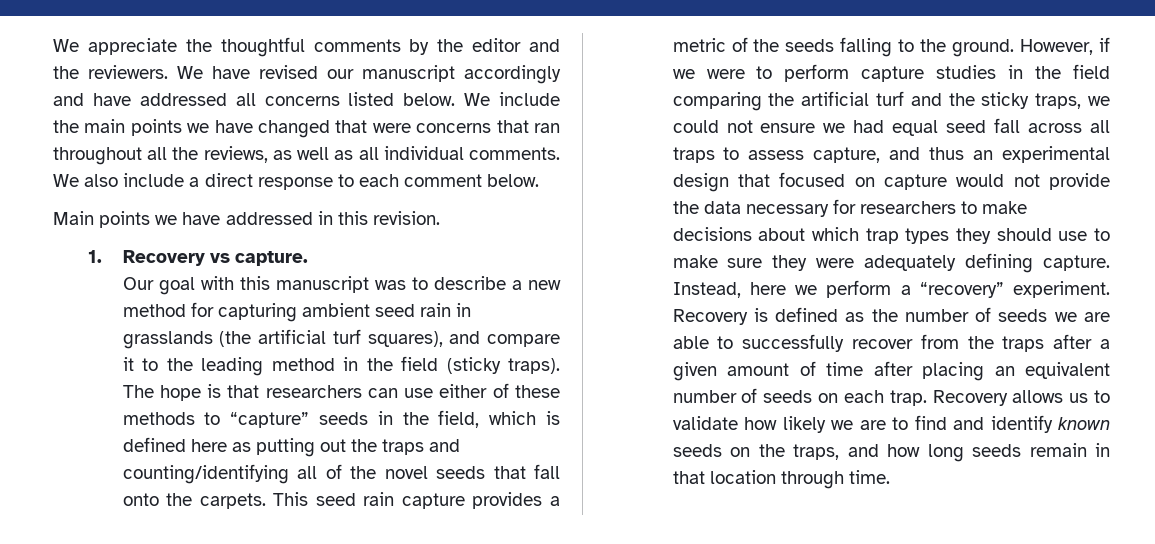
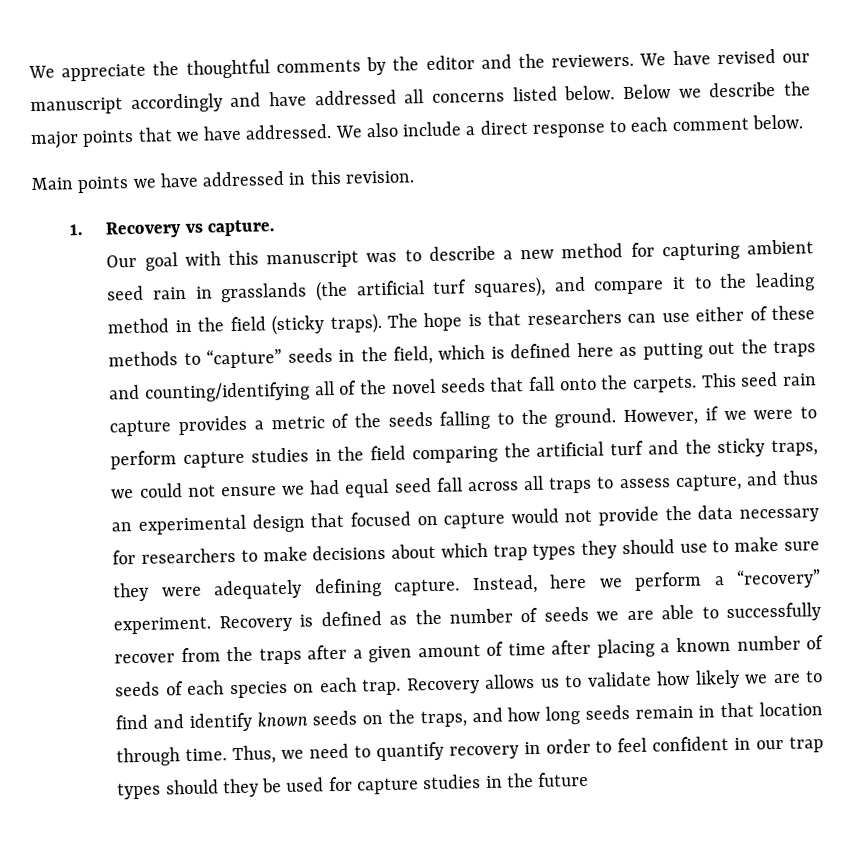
- We include the main points we have changed that were concerns that ran throughout all the reviews, as well as all individual comments.
+ Below we describe the major points that we have addressed.
- Recovery is defined as the number of seeds we are able to successfully recover from the traps after a given amount of time after placing an equivalent number of seeds on each trap.
+ Recovery is defined as the number of seeds we are able to successfully recover from the traps after a given amount of time after placing a known number of seeds of each species on each trap.
+ Thus, we need to quantify recovery in order to feel confident in our trap types should they be used for capture studies in the future

